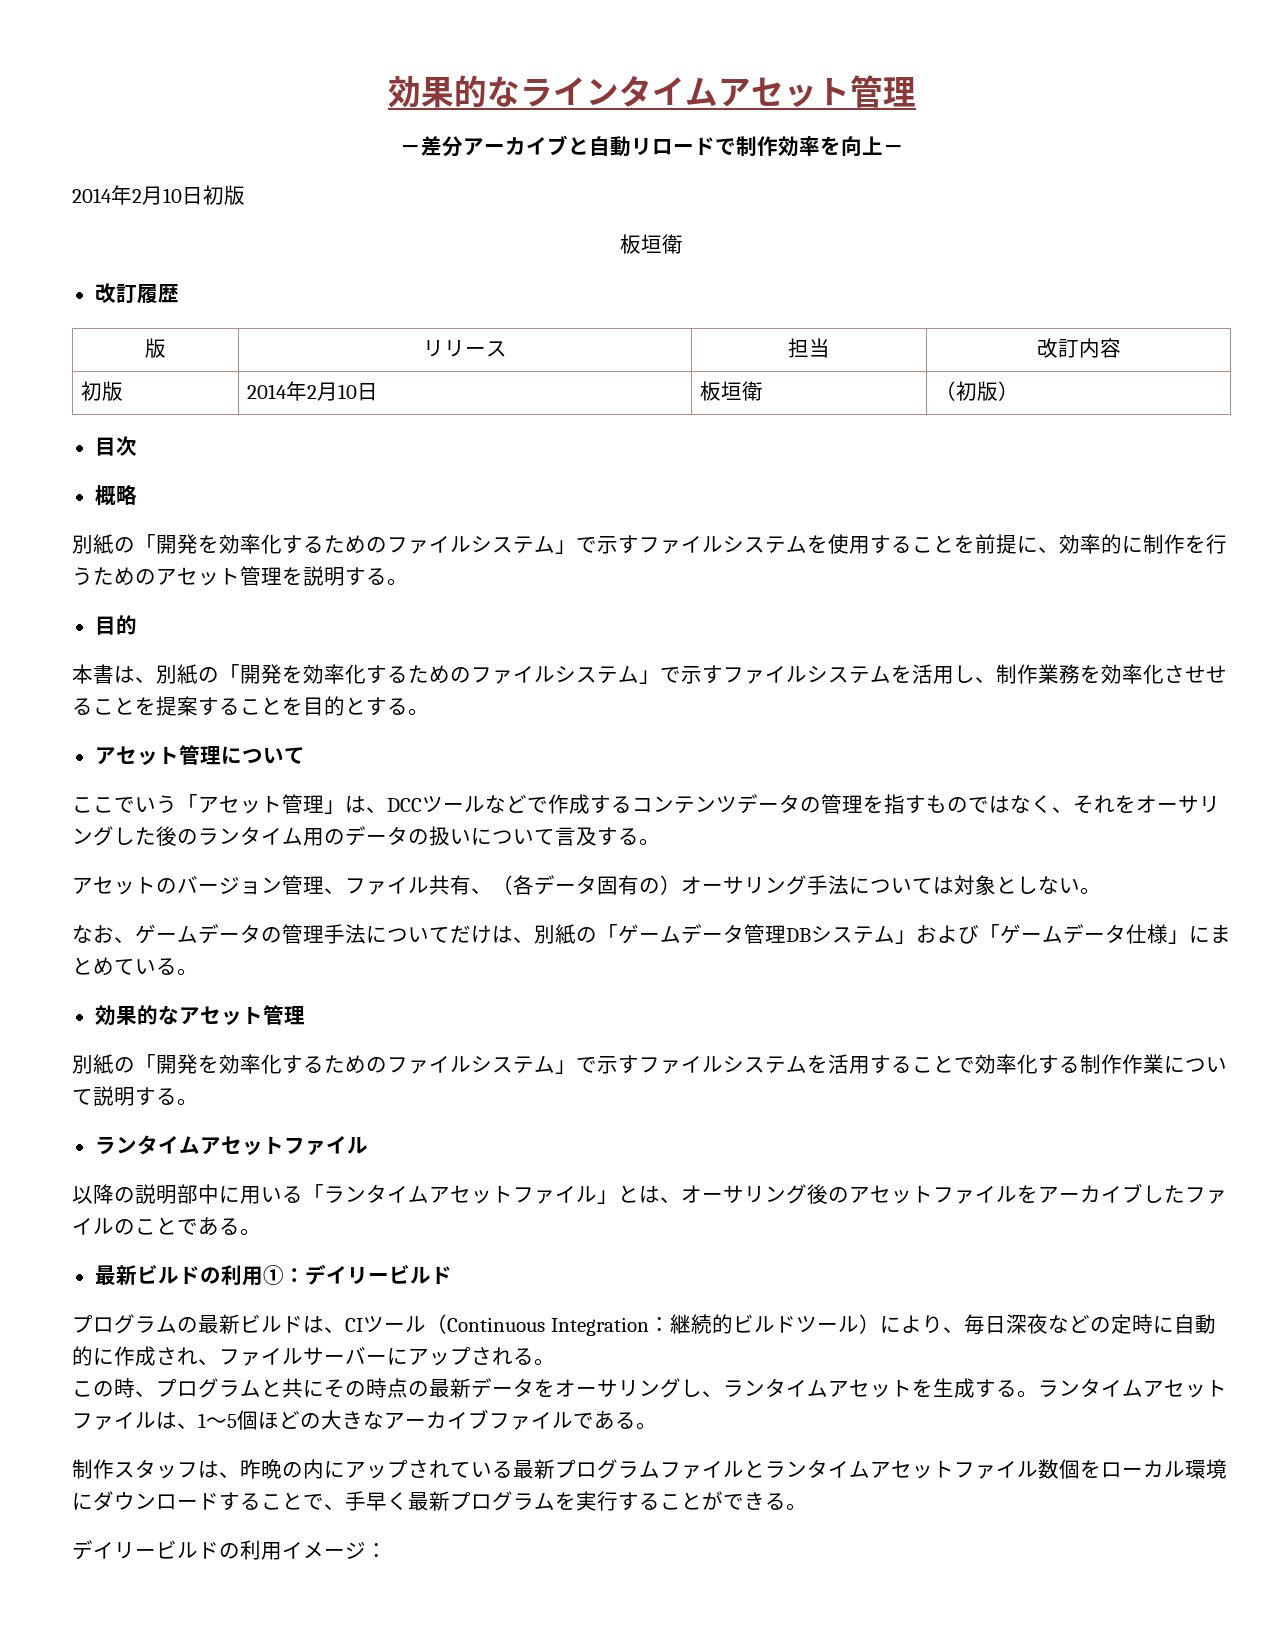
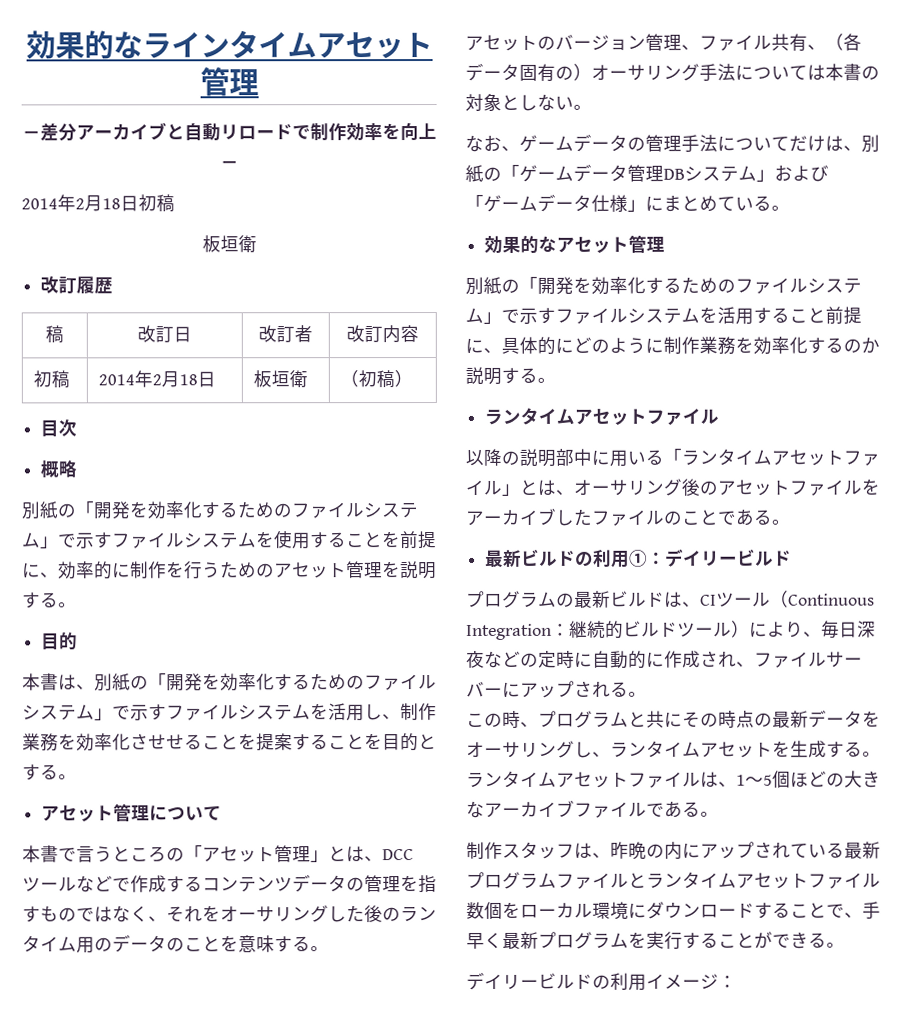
- 2014年2月10日初版
+ 2014年2月18日初稿
- 版 | リリース | 担当 | 改訂内容
+ 稿 | 改訂日 | 改訂者 | 改訂内容
- 初版 | 2014年2月10日 | 板垣衛 | （初版）
+ 初稿 | 2014年2月18日 | 板垣衛 | （初稿）
- ここでいう「アセット管理」は、DCCツールなどで作成するコンテンツデータの管理を指すものではなく、それをオーサリングした後のランタイム用のデータの扱いについて言及する。
+ 本書で言うところの「アセット管理」とは、DCCツールなどで作成するコンテンツデータの管理を指すものではなく、それをオーサリングした後のランタイム用のデータのことを意味する。
- アセットのバージョン管理、ファイル共有、（各データ固有の）オーサリング手法については対象としない。
+ アセットのバージョン管理、ファイル共有、（各データ固有の）オーサリング手法については本書の対象としない。
- 別紙の「開発を効率化するためのファイルシステム」で示すファイルシステムを活用することで効率化する制作作業について説明する。
+ 別紙の「開発を効率化するためのファイルシステム」で示すファイルシステムを活用すること前提に、具体的にどのように制作業務を効率化するのか説明する。

